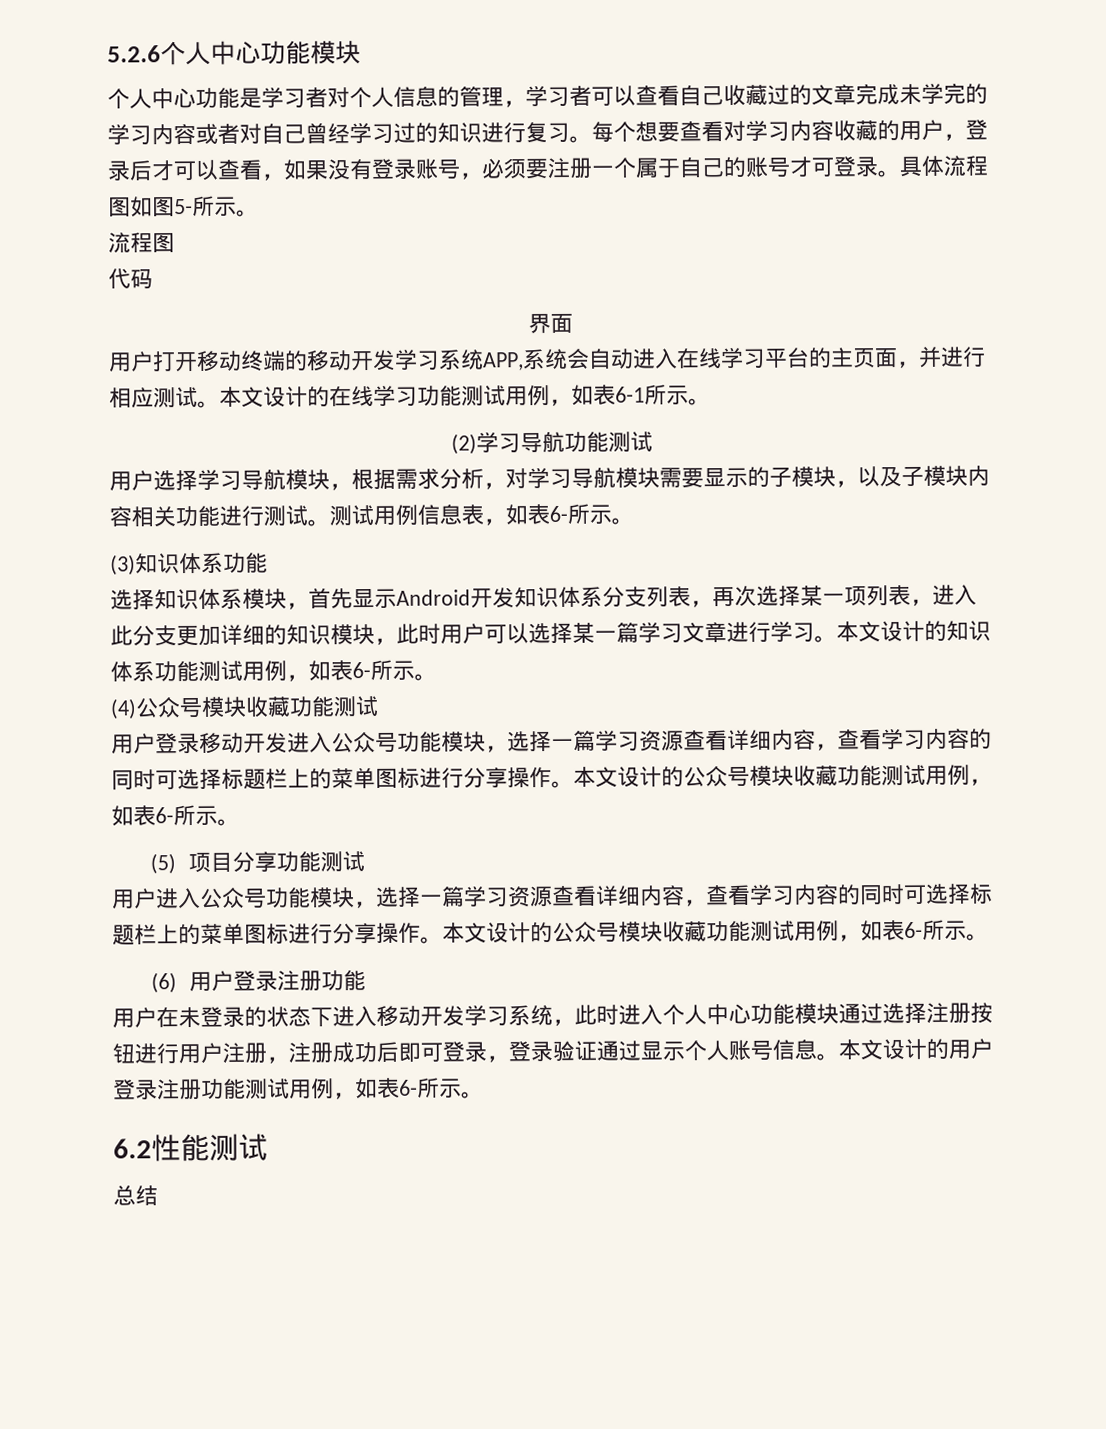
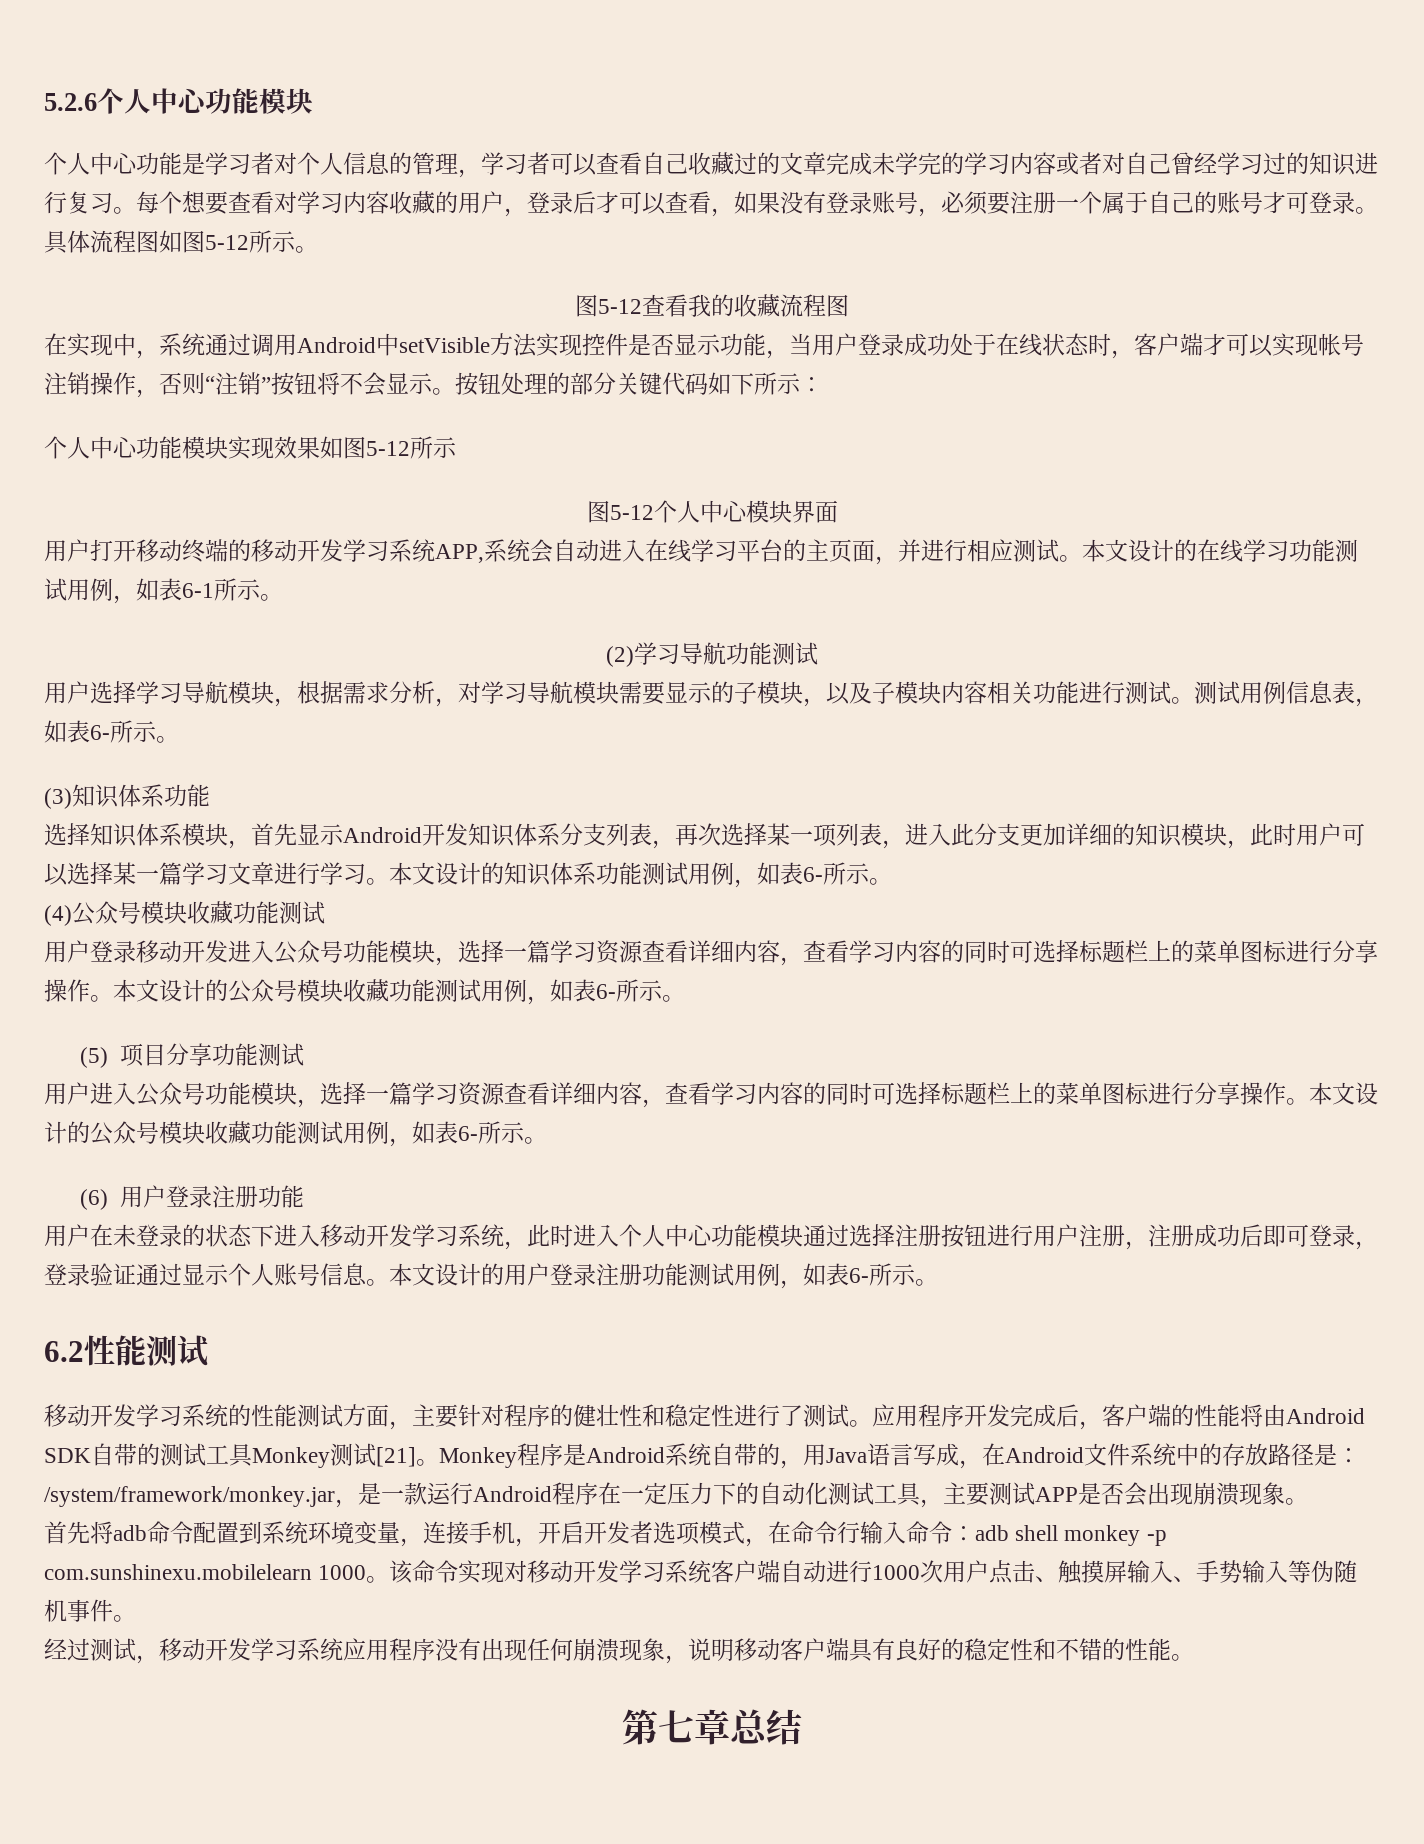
- 具体流程图如图5-所示。
- 流程图
- 代码
- 界面
+ 具体流程图如图5-12所示。
+ 图5-12查看我的收藏流程图
+ 在实现中，系统通过调用Android中setVisible方法实现控件是否显示功能，当用户登录成功处于在线状态时，客户端才可以实现帐号注销操作，否则“注销”按钮将不会显示。按钮处理的部分关键代码如下所示：
+ 个人中心功能模块实现效果如图5-12所示
+ 图5-12个人中心模块界面
- 总结
+ 移动开发学习系统的性能测试方面，主要针对程序的健壮性和稳定性进行了测试。应用程序开发完成后，客户端的性能将由Android SDK自带的测试工具Monkey测试[21]。Monkey程序是Android系统自带的，用Java语言写成，在Android文件系统中的存放路径是：/system/framework/monkey.jar，是一款运行Android程序在一定压力下的自动化测试工具，主要测试APP是否会出现崩溃现象。
+ 首先将adb命令配置到系统环境变量，连接手机，开启开发者选项模式，在命令行输入命令：adb shell monkey -p com.sunshinexu.mobilelearn 1000。该命令实现对移动开发学习系统客户端自动进行1000次用户点击、触摸屏输入、手势输入等伪随机事件。
+ 经过测试，移动开发学习系统应用程序没有出现任何崩溃现象，说明移动客户端具有良好的稳定性和不错的性能。
+ 第七章总结

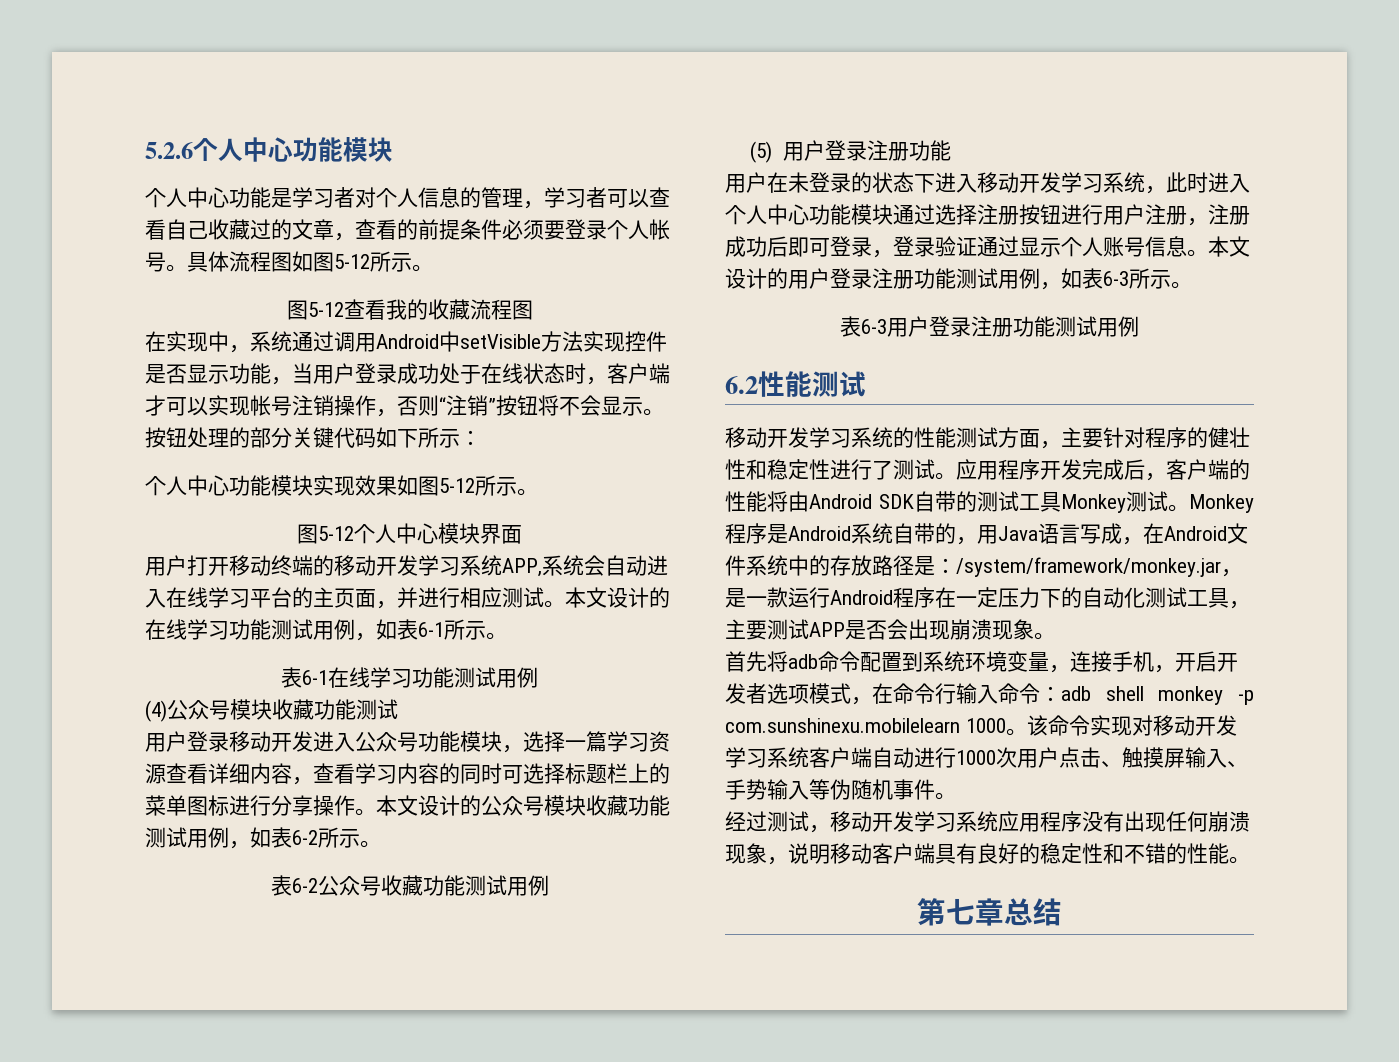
- 个人中心功能是学习者对个人信息的管理，学习者可以查看自己收藏过的文章完成未学完的学习内容或者对自己曾经学习过的知识进行复习。每个想要查看对学习内容收藏的用户，登录后才可以查看，如果没有登录账号，必须要注册一个属于自己的账号才可登录。
+ 个人中心功能是学习者对个人信息的管理，学习者可以查看自己收藏过的文章，查看的前提条件必须要登录个人帐号。
- 个人中心功能模块实现效果如图5-12所示
+ 个人中心功能模块实现效果如图5-12所示。
- (2)学习导航功能测试
- 用户选择学习导航模块，根据需求分析，对学习导航模块需要显示的子模块，以及子模块内容相关功能进行测试。测试用例信息表，如表6-所示。
- (3)知识体系功能
- 选择知识体系模块，首先显示Android开发知识体系分支列表，再次选择某一项列表，进入此分支更加详细的知识模块，此时用户可以选择某一篇学习文章进行学习。本文设计的知识体系功能测试用例，如表6-所示。
+ 表6-1在线学习功能测试用例
- 用户登录移动开发进入公众号功能模块，选择一篇学习资源查看详细内容，查看学习内容的同时可选择标题栏上的菜单图标进行分享操作。本文设计的公众号模块收藏功能测试用例，如表6-所示。
- (5)项目分享功能测试
- 用户进入公众号功能模块，选择一篇学习资源查看详细内容，查看学习内容的同时可选择标题栏上的菜单图标进行分享操作。本文设计的公众号模块收藏功能测试用例，如表6-所示。
- (6)用户登录注册功能
+ 用户登录移动开发进入公众号功能模块，选择一篇学习资源查看详细内容，查看学习内容的同时可选择标题栏上的菜单图标进行分享操作。本文设计的公众号模块收藏功能测试用例，如表6-2所示。
+ 表6-2公众号收藏功能测试用例
+ (5)用户登录注册功能
- 本文设计的用户登录注册功能测试用例，如表6-所示。
+ 本文设计的用户登录注册功能测试用例，如表6-3所示。
+ 表6-3用户登录注册功能测试用例
- 应用程序开发完成后，客户端的性能将由Android SDK自带的测试工具Monkey测试[21]。
+ 应用程序开发完成后，客户端的性能将由Android SDK自带的测试工具Monkey测试。

